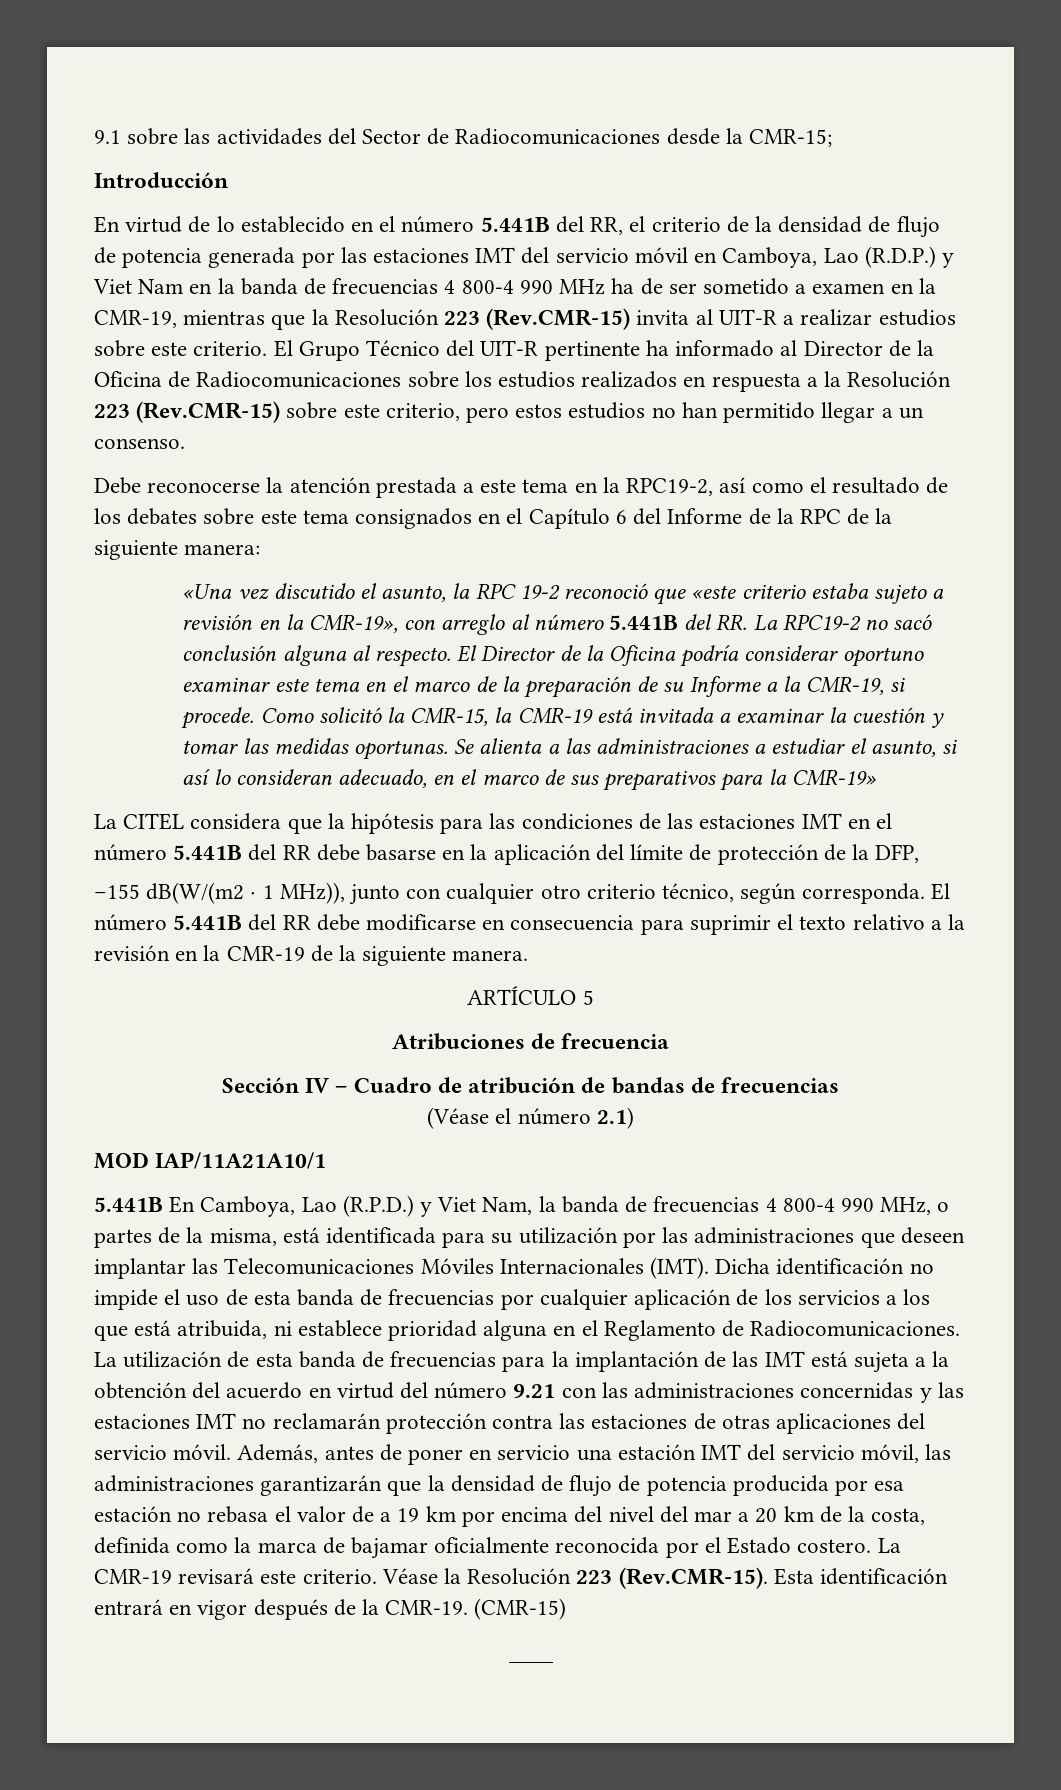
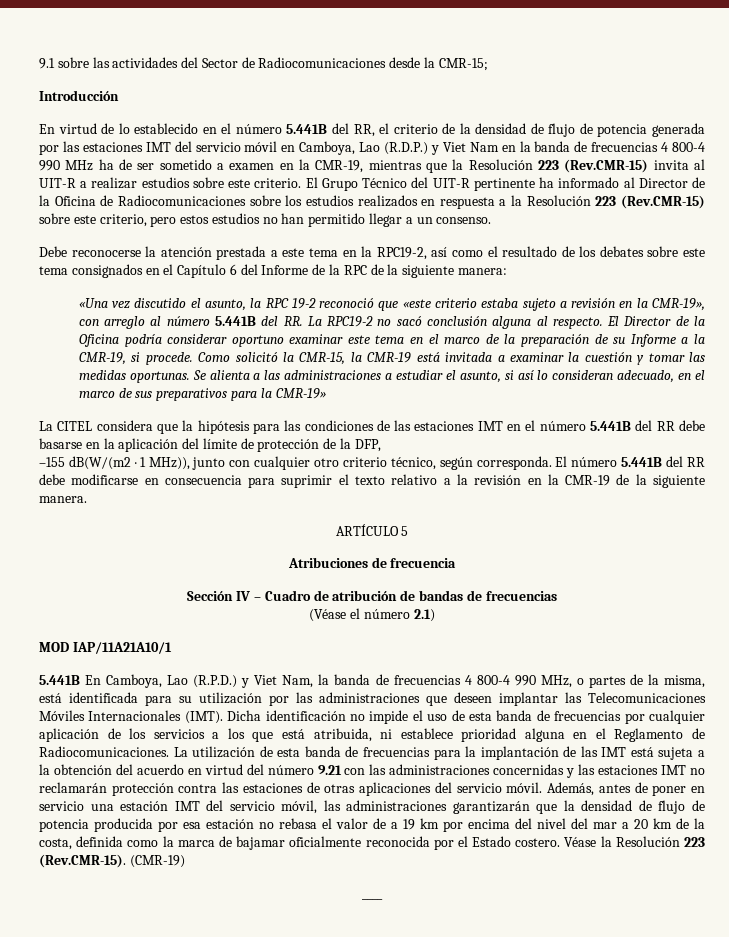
- La CMR-19 revisará este criterio.
- Véase la Resolución 223 (Rev.CMR-15). Esta identificación entrará en vigor después de la CMR-19. (CMR-15)
+ Véase la Resolución 223 (Rev.CMR-15). (CMR-19)

